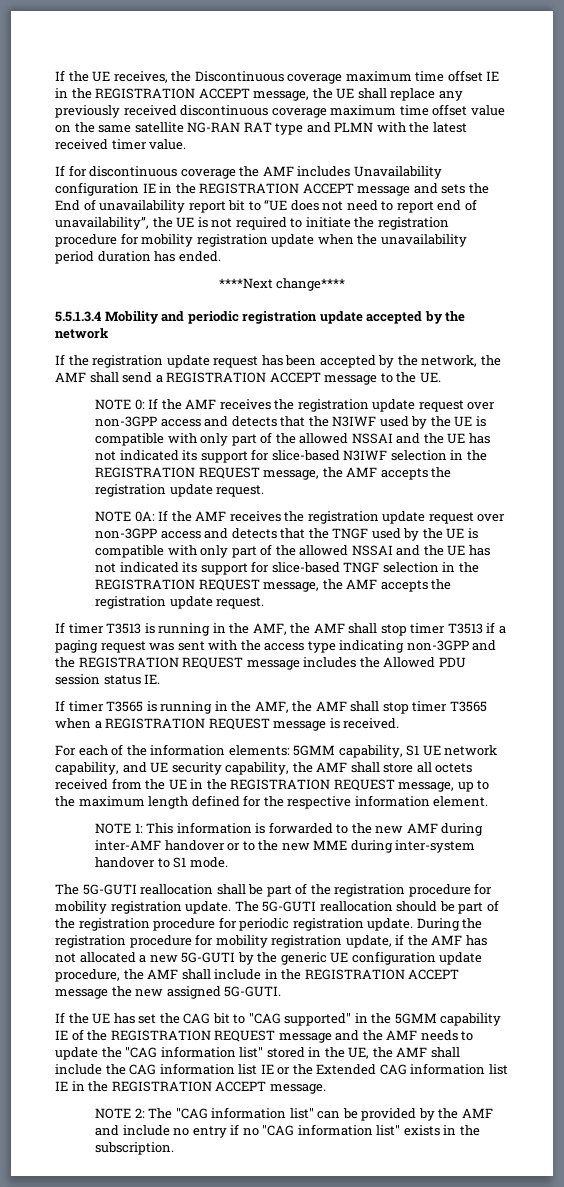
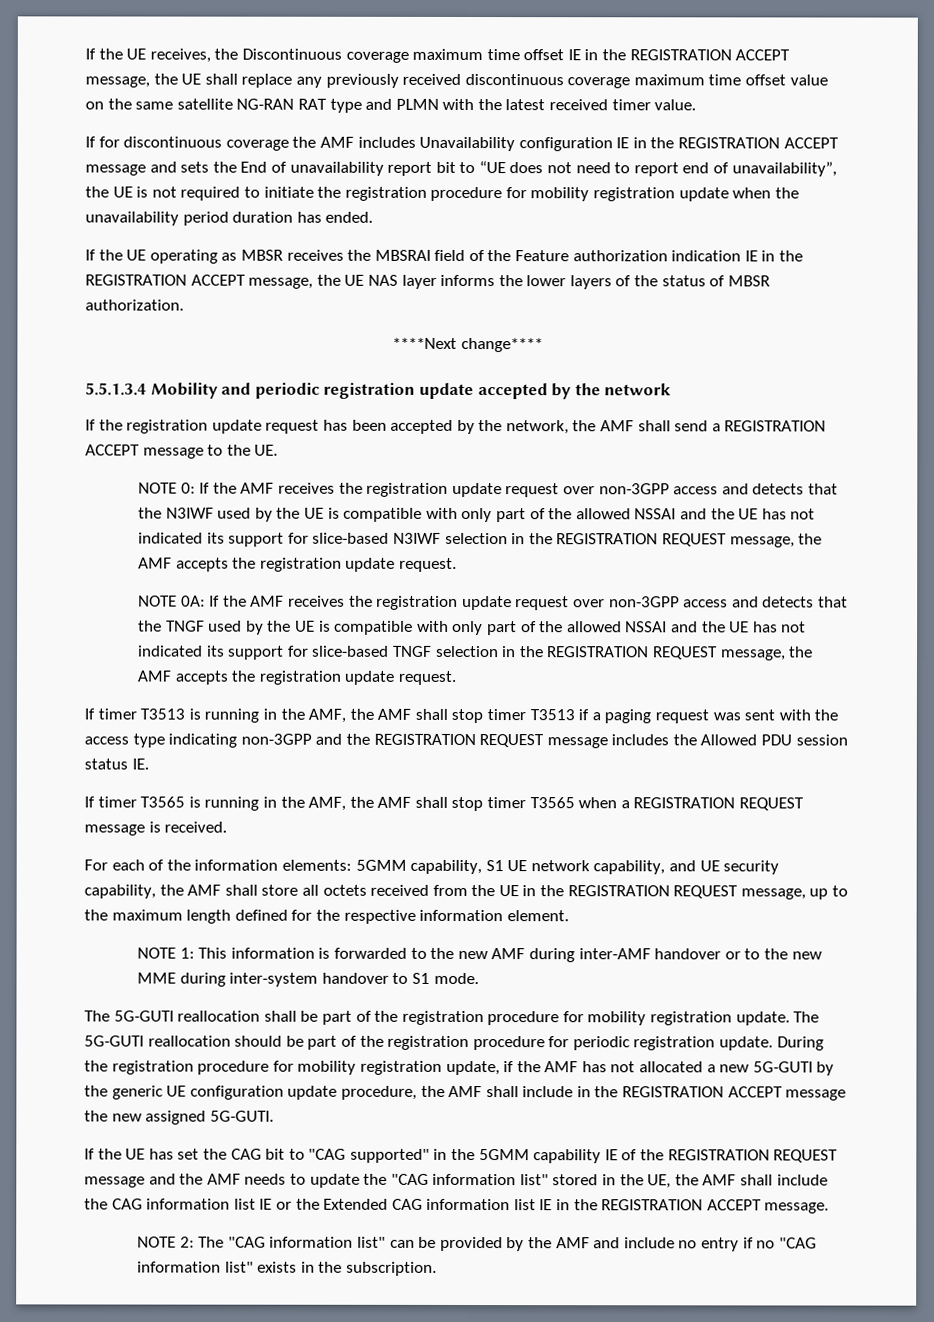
+ If the UE operating as MBSR receives the MBSRAI field of the Feature authorization indication IE in the REGISTRATION ACCEPT message, the UE NAS layer informs the lower layers of the status of MBSR authorization.

